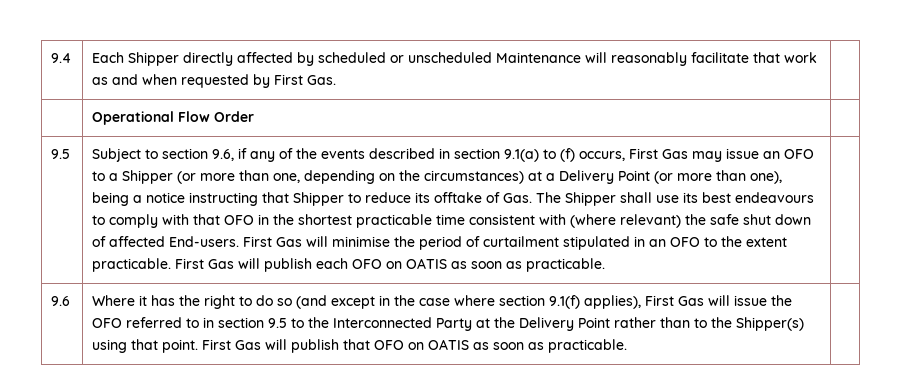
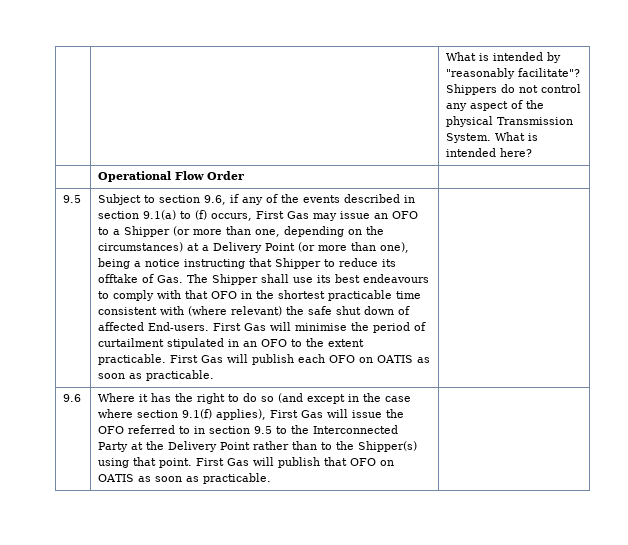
- 9.4 | Each Shipper directly affected by scheduled or unscheduled Maintenance will reasonably facilitate that work as and when requested by First Gas. |
+ | | What is intended by "reasonably facilitate"? Shippers do not control any aspect of the physical Transmission System. What is intended here?

